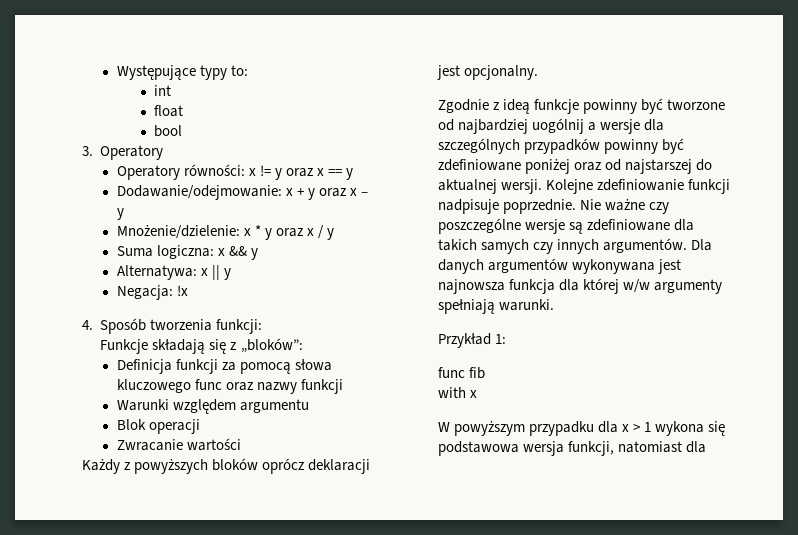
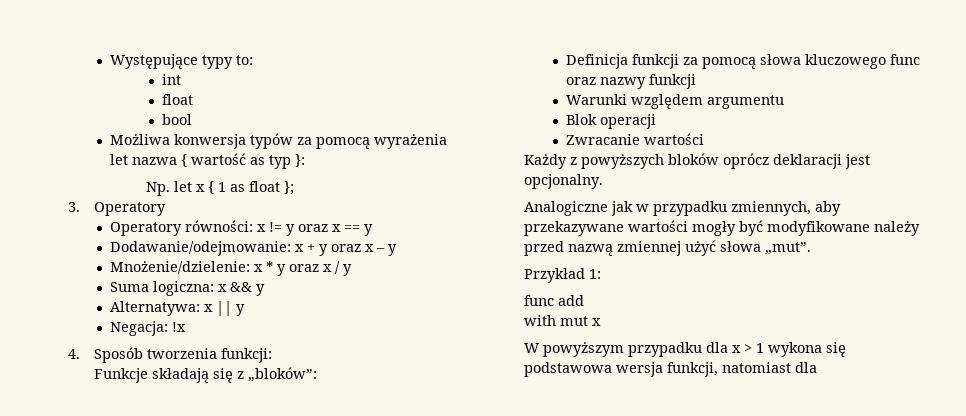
+ Możliwa konwersja typów za pomocą wyrażenia let nazwa { wartość as typ }:
+ Np. let x { 1 as float };
- Zgodnie z ideą funkcje powinny być tworzone od najbardziej uogólnij a wersje dla szczególnych przypadków powinny być zdefiniowane poniżej oraz od najstarszej do aktualnej wersji. Kolejne zdefiniowanie funkcji nadpisuje poprzednie. Nie ważne czy poszczególne wersje są zdefiniowane dla takich samych czy innych argumentów. Dla danych argumentów wykonywana jest najnowsza funkcja dla której w/w argumenty spełniają warunki.
+ Analogiczne jak w przypadku zmiennych, aby przekazywane wartości mogły być modyfikowane należy przed nazwą zmiennej użyć słowa „mut”.
- func fib
+ func add
- with x
+ with mut x

